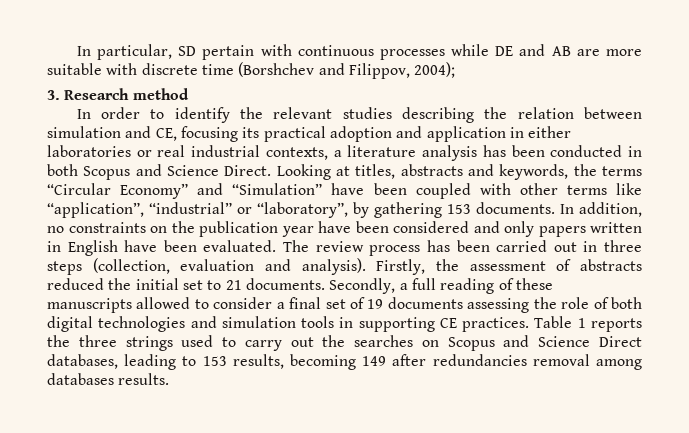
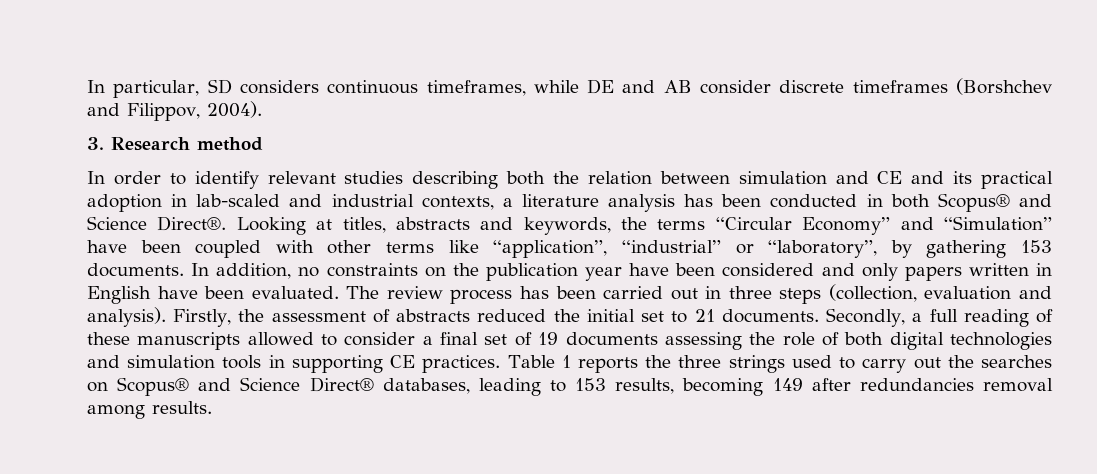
- In particular, SD pertain with continuous processes while DE and AB are more suitable with discrete time (Borshchev and Filippov, 2004);
+ In particular, SD considers continuous timeframes, while DE and AB consider discrete timeframes (Borshchev and Filippov, 2004).
- In order to identify the relevant studies describing the relation between simulation and CE, focusing its practical adoption and application in either laboratories or real industrial contexts, a literature analysis has been conducted in both Scopus and Science Direct.
+ In order to identify relevant studies describing both the relation between simulation and CE and its practical adoption in lab-scaled and industrial contexts, a literature analysis has been conducted in both Scopus® and Science Direct®.
- Table 1 reports the three strings used to carry out the searches on Scopus and Science Direct databases, leading to 153 results, becoming 149 after redundancies removal among databases results.
+ Table 1 reports the three strings used to carry out the searches on Scopus® and Science Direct® databases, leading to 153 results, becoming 149 after redundancies removal among results.

